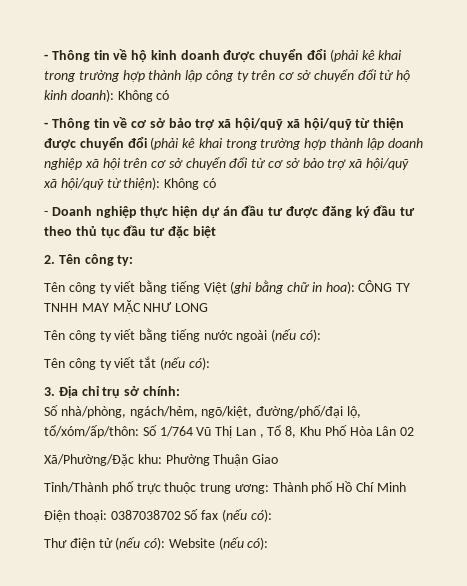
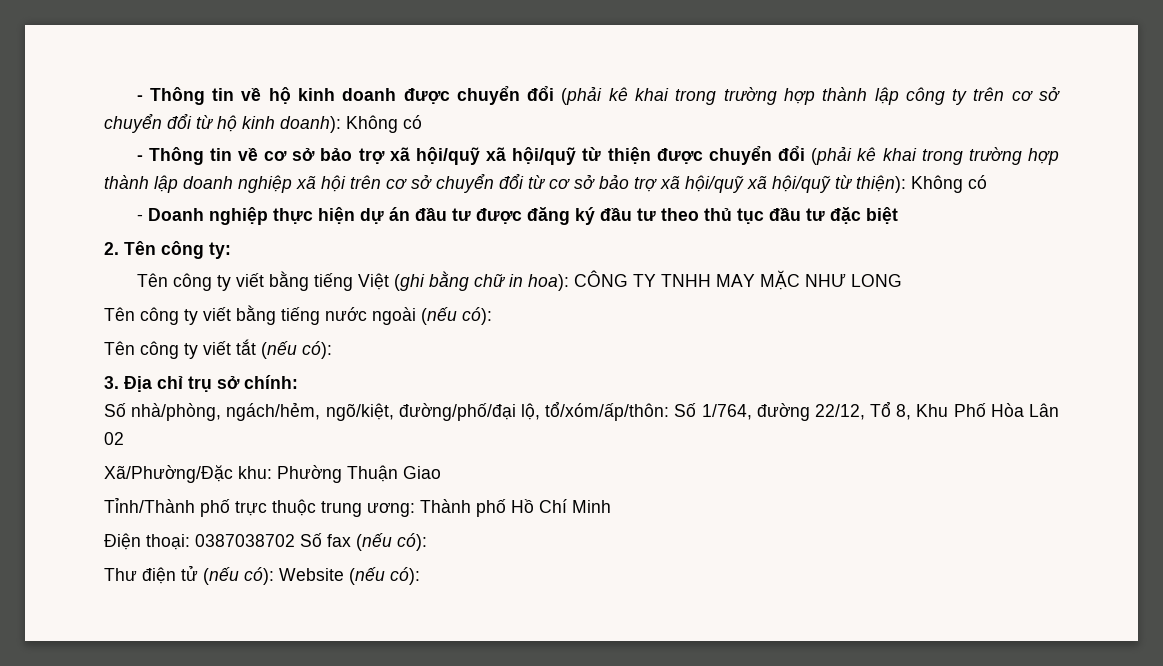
- Số nhà/phòng, ngách/hẻm, ngõ/kiệt, đường/phố/đại lộ, tổ/xóm/ấp/thôn: Số 1/764 Vũ Thị Lan , Tổ 8, Khu Phố Hòa Lân 02
+ Số nhà/phòng, ngách/hẻm, ngõ/kiệt, đường/phố/đại lộ, tổ/xóm/ấp/thôn: Số 1/764, đường 22/12, Tổ 8, Khu Phố Hòa Lân 02

